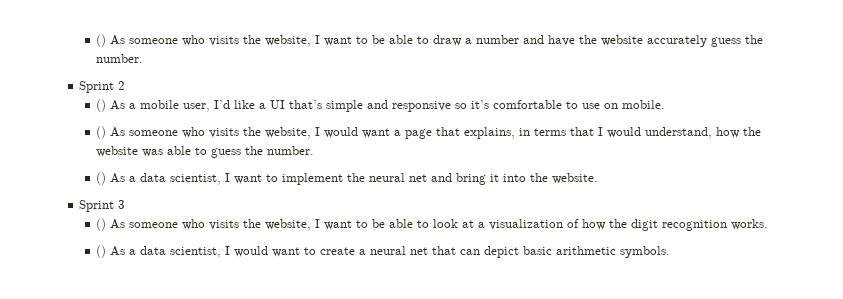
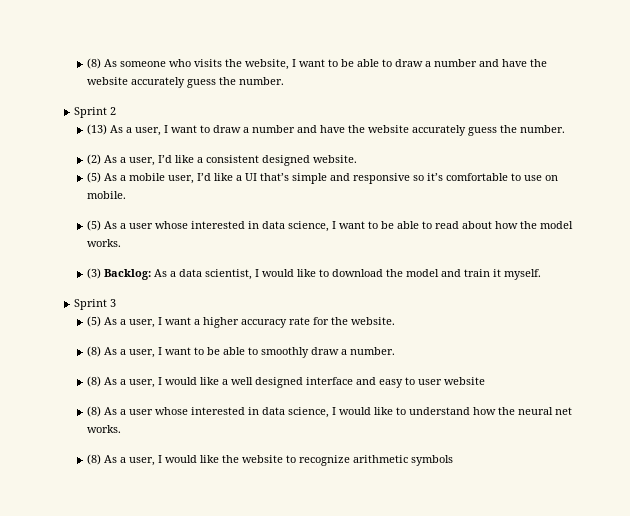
- () As someone who visits the website, I want to be able to draw a number and have the website accurately guess the number.
+ (8) As someone who visits the website, I want to be able to draw a number and have the website accurately guess the number.
- () As a mobile user, I’d like a UI that’s simple and responsive so it’s comfortable to use on mobile.
+ (13) As a user, I want to draw a number and have the website accurately guess the number.
+ (2) As a user, I’d like a consistent designed website.
+ (5) As a mobile user, I’d like a UI that’s simple and responsive so it’s comfortable to use on mobile.
- () As someone who visits the website, I would want a page that explains, in terms that I would understand, how the website was able to guess the number.
- () As a data scientist, I want to implement the neural net and bring it into the website.
+ (5) As a user whose interested in data science, I want to be able to read about how the model works.
+ (3) Backlog: As a data scientist, I would like to download the model and train it myself.
  Sprint 3
- () As someone who visits the website, I want to be able to look at a visualization of how the digit recognition works.
- () As a data scientist, I would want to create a neural net that can depict basic arithmetic symbols.
+ (5) As a user, I want a higher accuracy rate for the website.
+ (8) As a user, I want to be able to smoothly draw a number.
+ (8) As a user, I would like a well designed interface and easy to user website
+ (8) As a user whose interested in data science, I would like to understand how the neural net works.
+ (8) As a user, I would like the website to recognize arithmetic symbols

